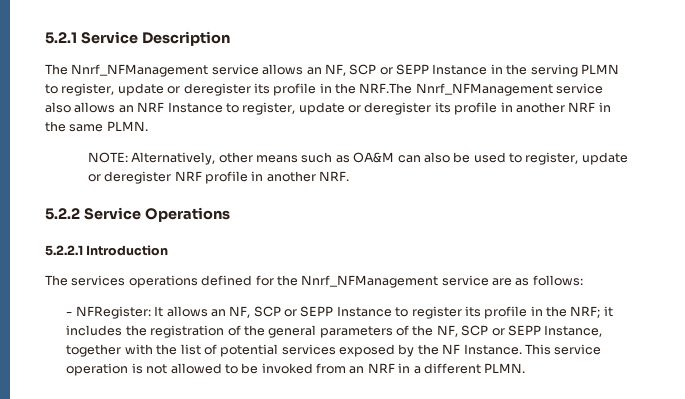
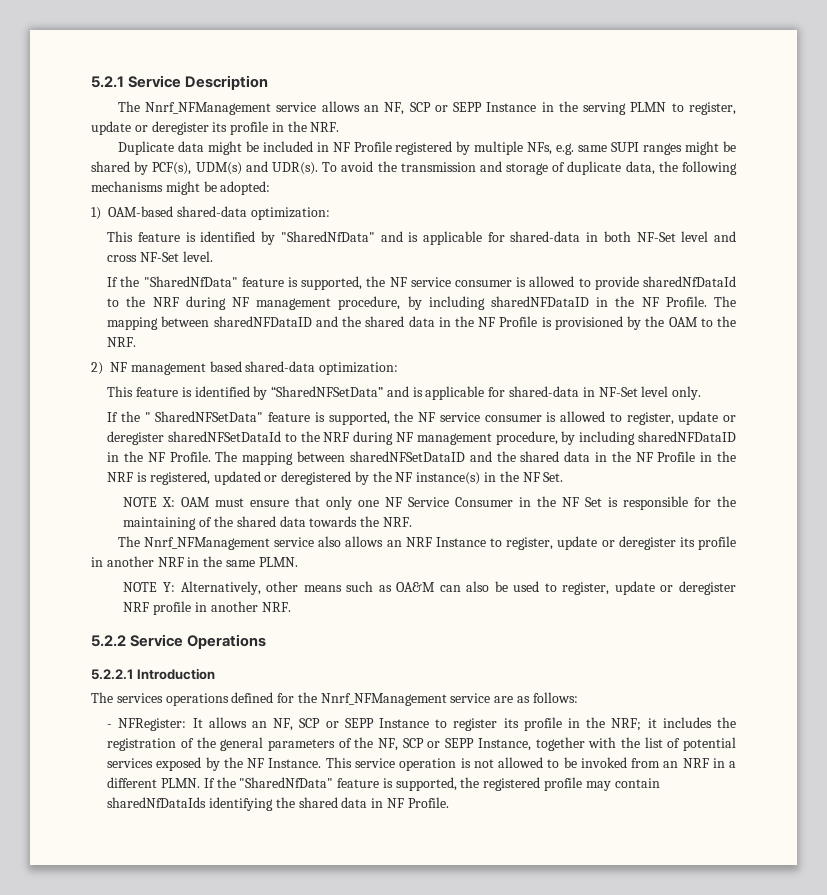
- The Nnrf_NFManagement service allows an NF, SCP or SEPP Instance in the serving PLMN to register, update or deregister its profile in the NRF.The Nnrf_NFManagement service also allows an NRF Instance to register, update or deregister its profile in another NRF in the same PLMN.
+ The Nnrf_NFManagement service allows an NF, SCP or SEPP Instance in the serving PLMN to register, update or deregister its profile in the NRF.
+ Duplicate data might be included in NF Profile registered by multiple NFs, e.g. same SUPI ranges might be shared by PCF(s), UDM(s) and UDR(s). To avoid the transmission and storage of duplicate data, the following mechanisms might be adopted:
+ 1) OAM-based shared-data optimization:
+ This feature is identified by "SharedNfData" and is applicable for shared-data in both NF-Set level and cross NF-Set level.
+ If the "SharedNfData" feature is supported, the NF service consumer is allowed to provide sharedNfDataId to the NRF during NF management procedure, by including sharedNFDataID in the NF Profile. The mapping between sharedNFDataID and the shared data in the NF Profile is provisioned by the OAM to the NRF.
+ 2) NF management based shared-data optimization:
+ This feature is identified by “SharedNFSetData” and is applicable for shared-data in NF-Set level only.
+ If the " SharedNFSetData" feature is supported, the NF service consumer is allowed to register, update or deregister sharedNFSetDataId to the NRF during NF management procedure, by including sharedNFDataID in the NF Profile. The mapping between sharedNFSetDataID and the shared data in the NF Profile in the NRF is registered, updated or deregistered by the NF instance(s) in the NF Set.
+ NOTE X: OAM must ensure that only one NF Service Consumer in the NF Set is responsible for the maintaining of the shared data towards the NRF.
+ The Nnrf_NFManagement service also allows an NRF Instance to register, update or deregister its profile in another NRF in the same PLMN.
- NOTE: Alternatively, other means such as OA&M can also be used to register, update or deregister NRF profile in another NRF.
+ NOTE Y: Alternatively, other means such as OA&M can also be used to register, update or deregister NRF profile in another NRF.
+ If the "SharedNfData" feature is supported, the registered profile may contain sharedNfDataIds identifying the shared data in NF Profile.

